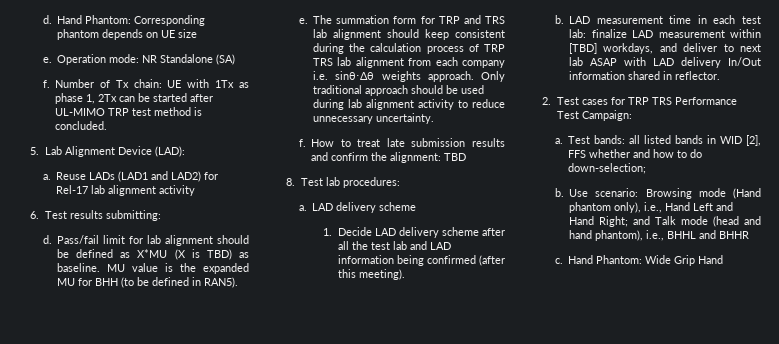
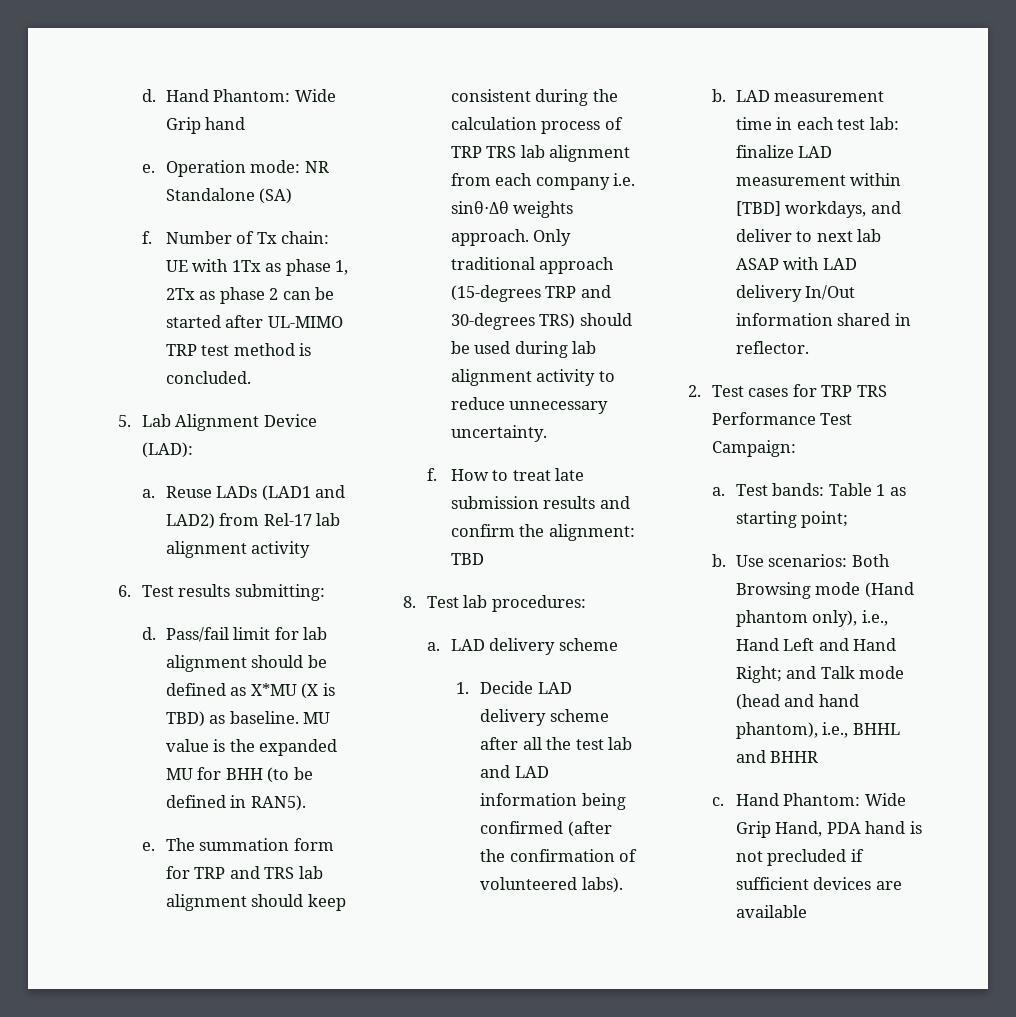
- Hand Phantom: Corresponding phantom depends on UE size
+ Hand Phantom: Wide Grip hand
- Number of Tx chain: UE with 1Tx as phase 1, 2Tx can be started after UL-MIMO TRP test method is concluded.
+ Number of Tx chain: UE with 1Tx as phase 1, 2Tx as phase 2 can be started after UL-MIMO TRP test method is concluded.
- Reuse LADs (LAD1 and LAD2) for Rel-17 lab alignment activity
+ Reuse LADs (LAD1 and LAD2) from Rel-17 lab alignment activity
- Only traditional approach should be used during lab alignment activity to reduce unnecessary uncertainty.
+ Only traditional approach (15-degrees TRP and 30-degrees TRS) should be used during lab alignment activity to reduce unnecessary uncertainty.
- 1. Decide LAD delivery scheme after all the test lab and LAD information being confirmed (after this meeting).
+ 1. Decide LAD delivery scheme after all the test lab and LAD information being confirmed (after the confirmation of volunteered labs).
- Test bands: all listed bands in WID [2], FFS whether and how to do down-selection;
+ Test bands: Table 1 as starting point;
- Use scenario: Browsing mode (Hand phantom only), i.e., Hand Left and Hand Right; and Talk mode (head and hand phantom), i.e., BHHL and BHHR
+ Use scenarios: Both Browsing mode (Hand phantom only), i.e., Hand Left and Hand Right; and Talk mode (head and hand phantom), i.e., BHHL and BHHR
- Hand Phantom: Wide Grip Hand
+ Hand Phantom: Wide Grip Hand, PDA hand is not precluded if sufficient devices are available

